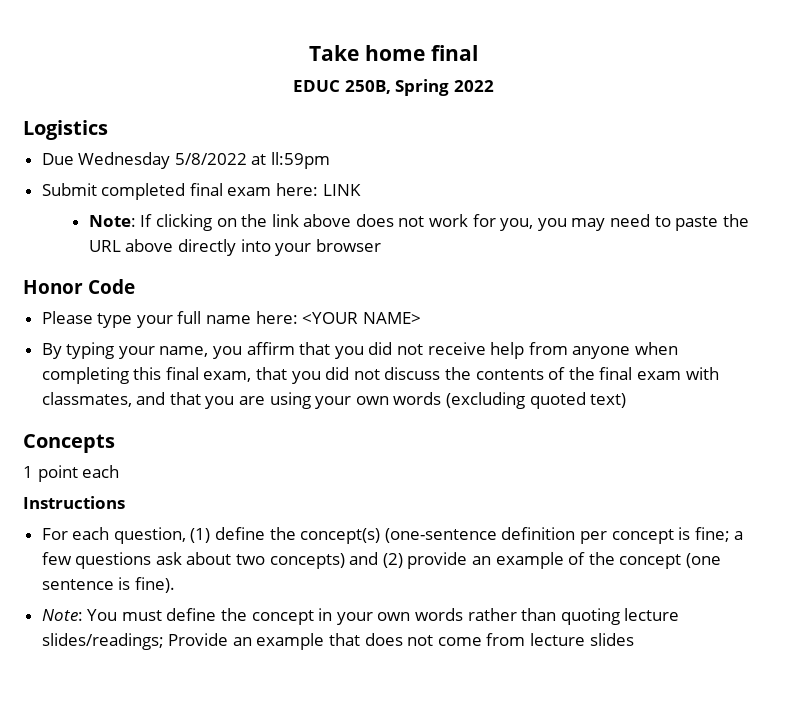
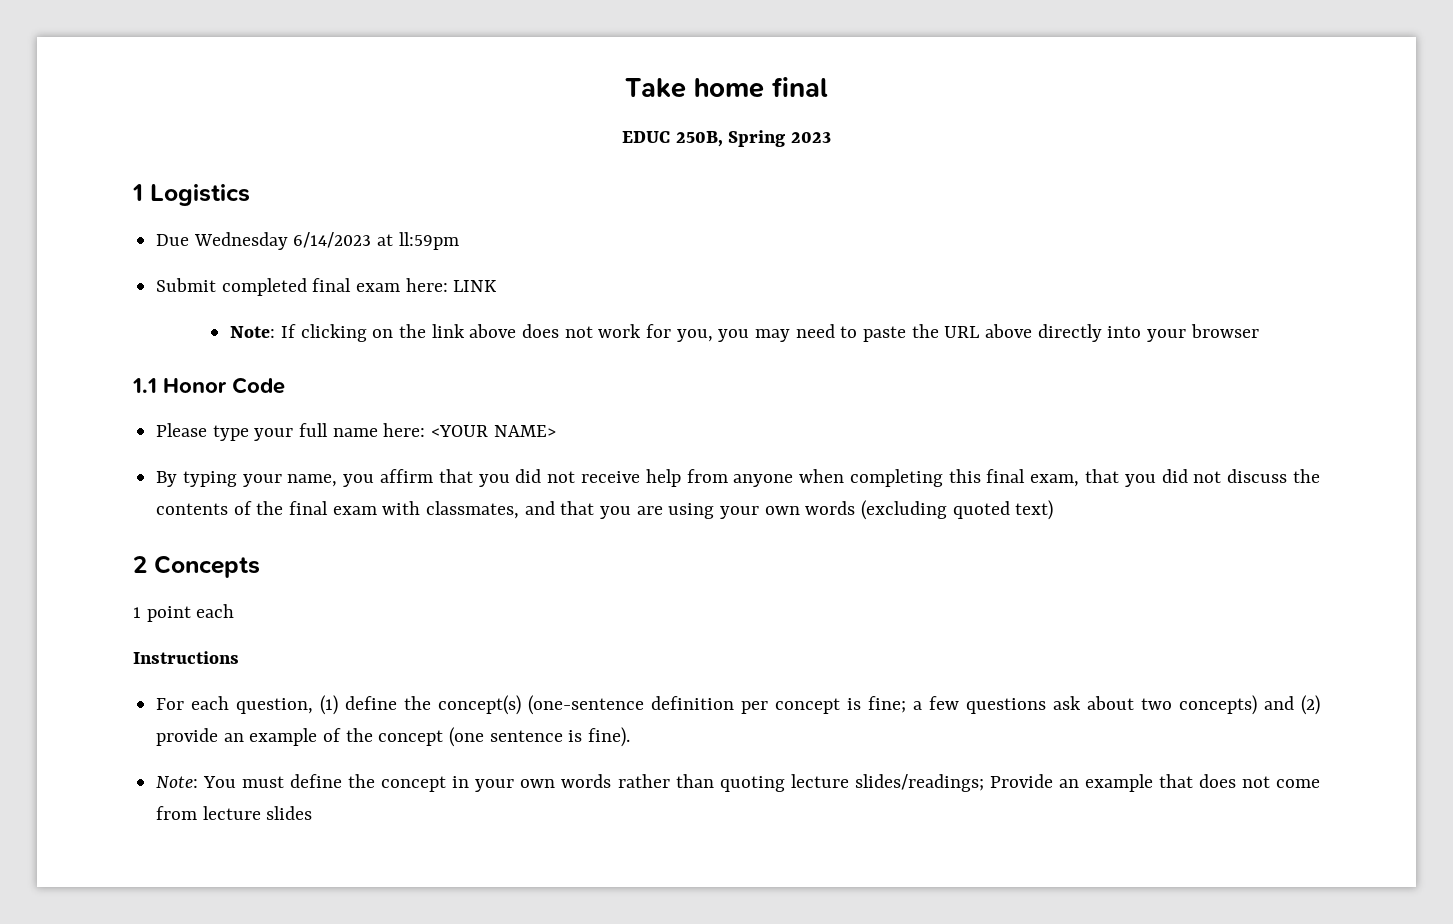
- EDUC 250B, Spring 2022
- Logistics
+ EDUC 250B, Spring 2023
+ 1 Logistics
- Due Wednesday 5/8/2022 at ll:59pm
+ Due Wednesday 6/14/2023 at ll:59pm
- Honor Code
+ 1.1 Honor Code
- Concepts
+ 2 Concepts

